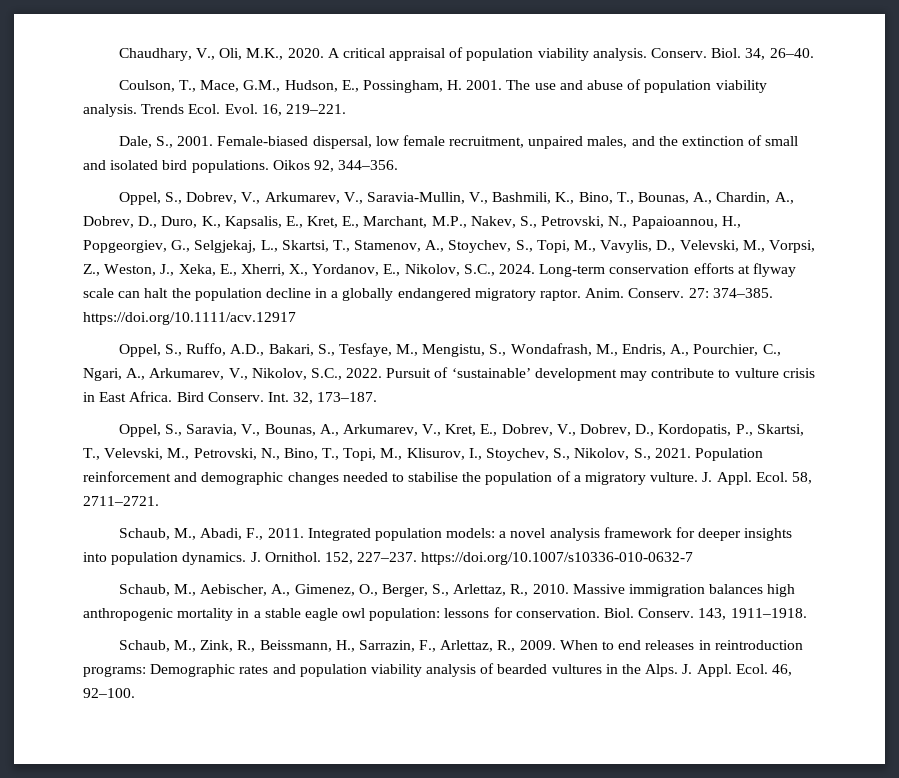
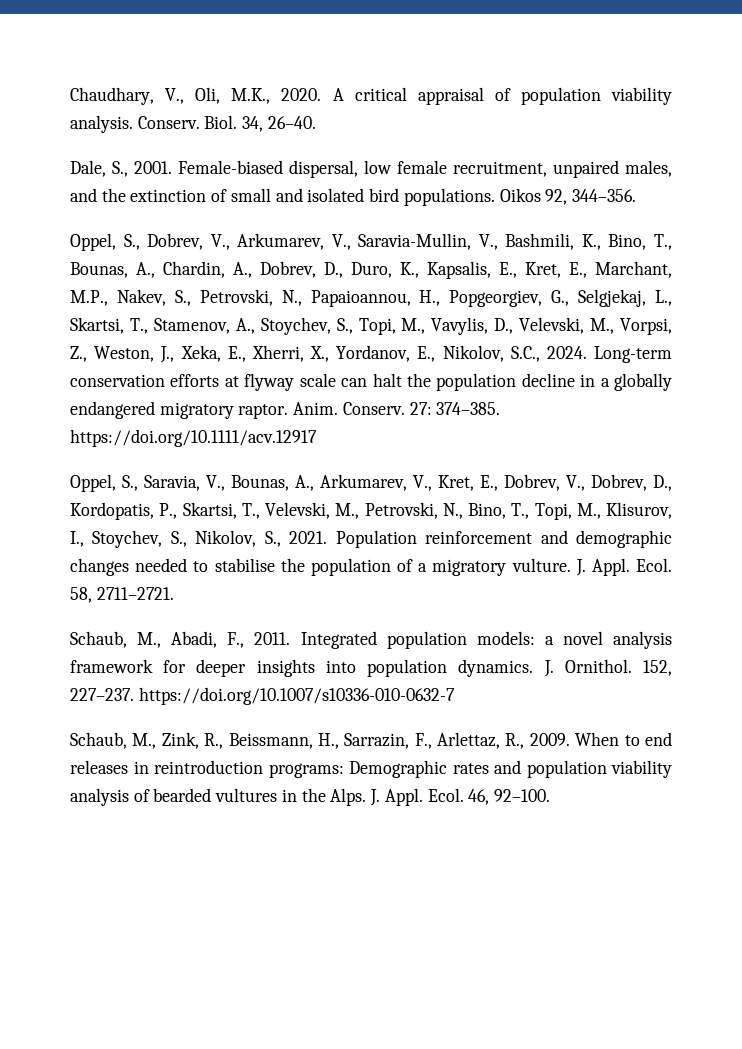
- Coulson, T., Mace, G.M., Hudson, E., Possingham, H. 2001. The use and abuse of population viability analysis. Trends Ecol. Evol. 16, 219–221.
- Oppel, S., Ruffo, A.D., Bakari, S., Tesfaye, M., Mengistu, S., Wondafrash, M., Endris, A., Pourchier, C., Ngari, A., Arkumarev, V., Nikolov, S.C., 2022. Pursuit of ‘sustainable’ development may contribute to vulture crisis in East Africa. Bird Conserv. Int. 32, 173–187.
- Schaub, M., Aebischer, A., Gimenez, O., Berger, S., Arlettaz, R., 2010. Massive immigration balances high anthropogenic mortality in a stable eagle owl population: lessons for conservation. Biol. Conserv. 143, 1911–1918.

